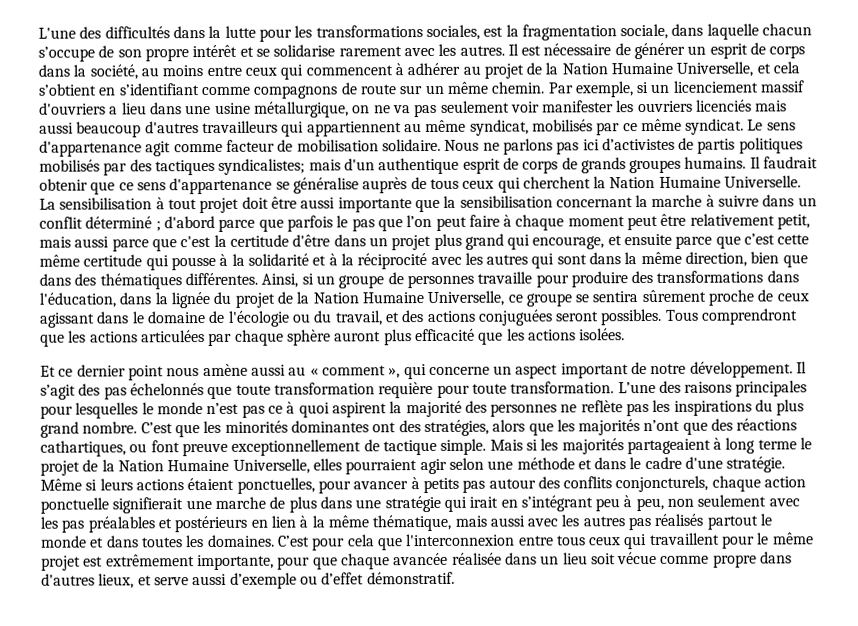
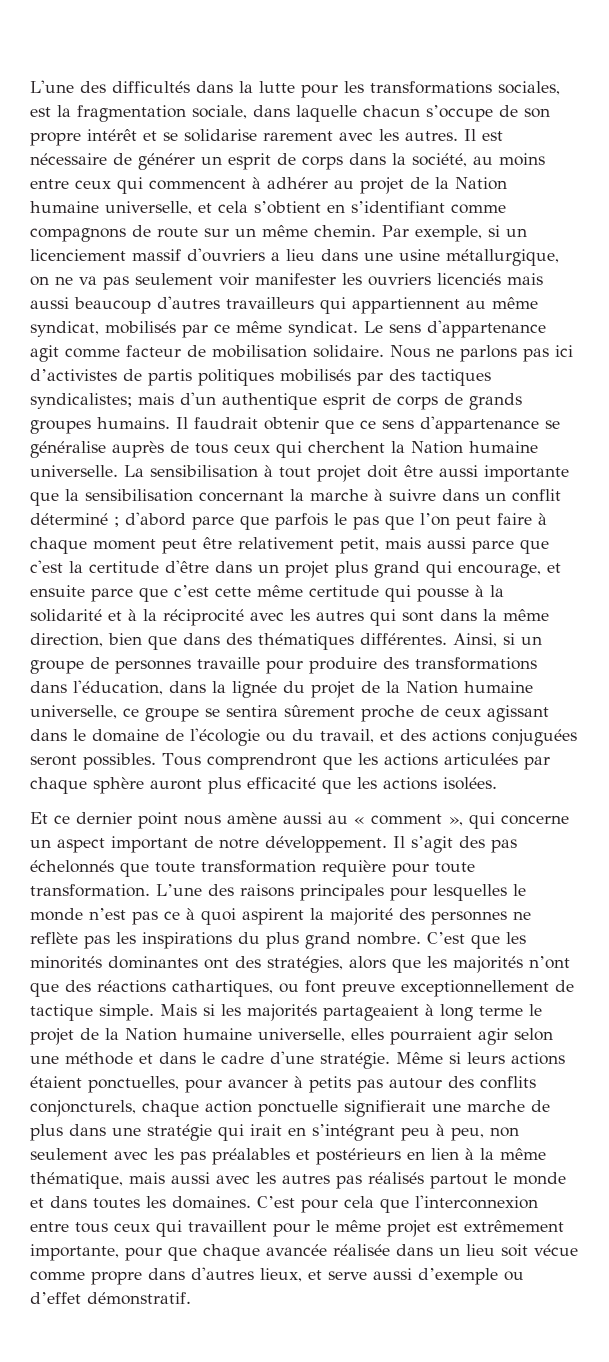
- Il est nécessaire de générer un esprit de corps dans la société, au moins entre ceux qui commencent à adhérer au projet de la Nation Humaine Universelle, et cela s’obtient en s’identifiant comme compagnons de route sur un même chemin.
+ Il est nécessaire de générer un esprit de corps dans la société, au moins entre ceux qui commencent à adhérer au projet de la Nation humaine universelle, et cela s’obtient en s’identifiant comme compagnons de route sur un même chemin.
- Il faudrait obtenir que ce sens d'appartenance se généralise auprès de tous ceux qui cherchent la Nation Humaine Universelle.
+ Il faudrait obtenir que ce sens d'appartenance se généralise auprès de tous ceux qui cherchent la Nation humaine universelle.
- Ainsi, si un groupe de personnes travaille pour produire des transformations dans l'éducation, dans la lignée du projet de la Nation Humaine Universelle, ce groupe se sentira sûrement proche de ceux agissant dans le domaine de l'écologie ou du travail, et des actions conjuguées seront possibles.
+ Ainsi, si un groupe de personnes travaille pour produire des transformations dans l'éducation, dans la lignée du projet de la Nation humaine universelle, ce groupe se sentira sûrement proche de ceux agissant dans le domaine de l'écologie ou du travail, et des actions conjuguées seront possibles.
- Mais si les majorités partageaient à long terme le projet de la Nation Humaine Universelle, elles pourraient agir selon une méthode et dans le cadre d'une stratégie.
+ Mais si les majorités partageaient à long terme le projet de la Nation humaine universelle, elles pourraient agir selon une méthode et dans le cadre d'une stratégie.

